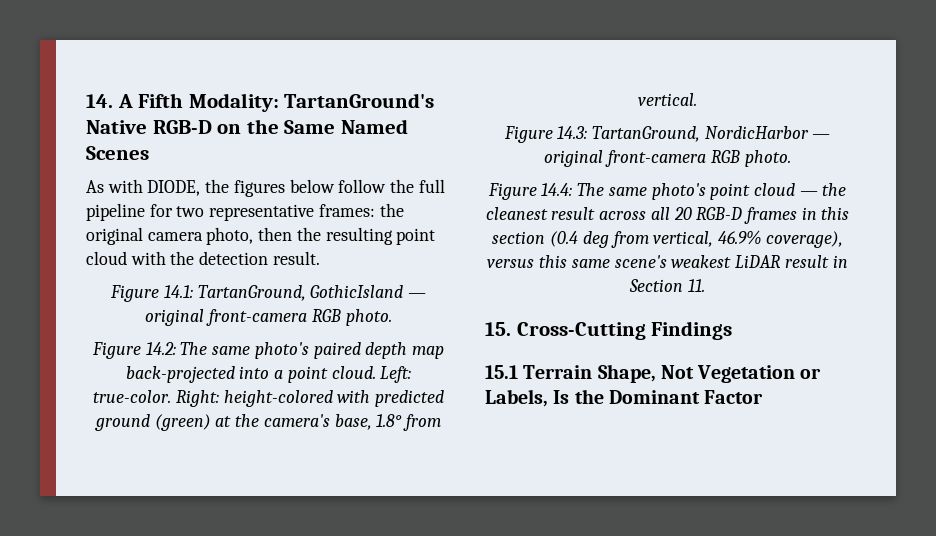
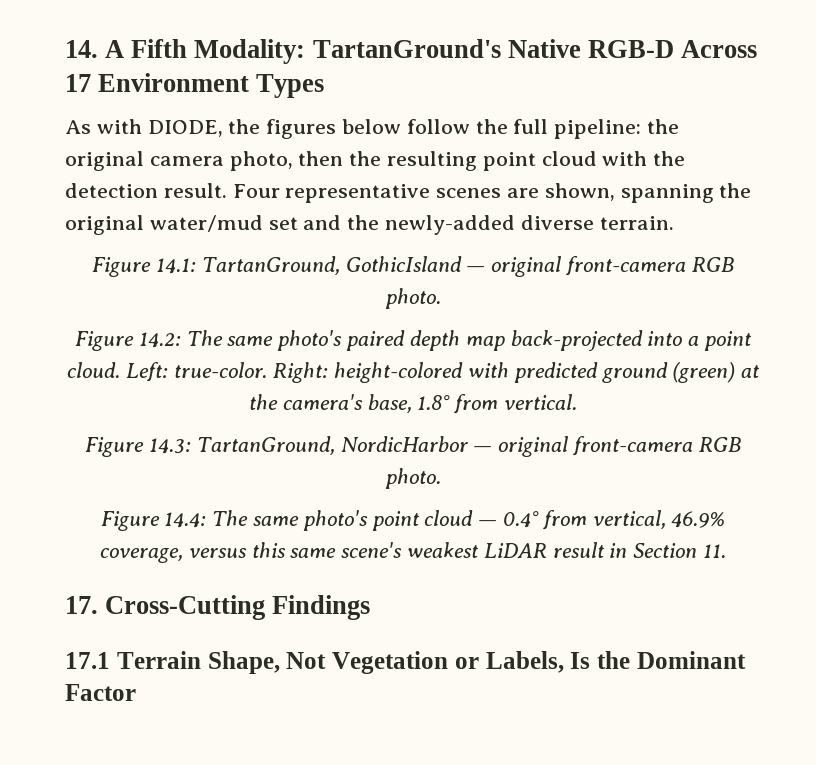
- 14. A Fifth Modality: TartanGround's Native RGB-D on the Same Named Scenes
+ 14. A Fifth Modality: TartanGround's Native RGB-D Across 17 Environment Types
- As with DIODE, the figures below follow the full pipeline for two representative frames: the original camera photo, then the resulting point cloud with the detection result.
+ As with DIODE, the figures below follow the full pipeline: the original camera photo, then the resulting point cloud with the detection result. Four representative scenes are shown, spanning the original water/mud set and the newly-added diverse terrain.
- Figure 14.4: The same photo's point cloud — the cleanest result across all 20 RGB-D frames in this section (0.4 deg from vertical, 46.9% coverage), versus this same scene's weakest LiDAR result in Section 11.
+ Figure 14.4: The same photo's point cloud — 0.4° from vertical, 46.9% coverage, versus this same scene's weakest LiDAR result in Section 11.
- 15. Cross-Cutting Findings
+ 17. Cross-Cutting Findings
- 15.1 Terrain Shape, Not Vegetation or Labels, Is the Dominant Factor
+ 17.1 Terrain Shape, Not Vegetation or Labels, Is the Dominant Factor

